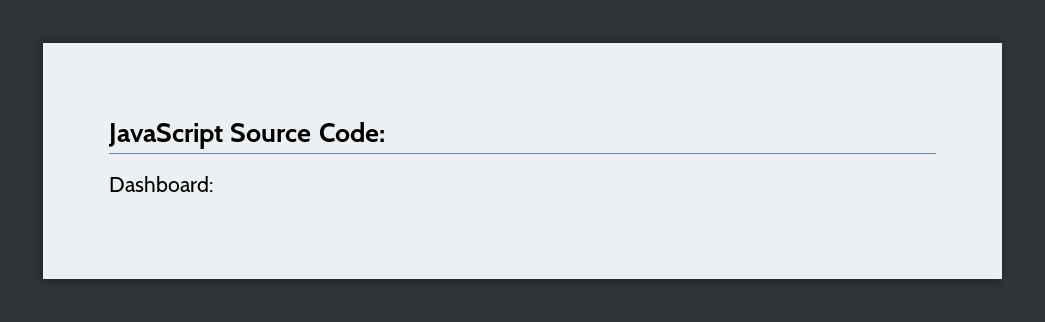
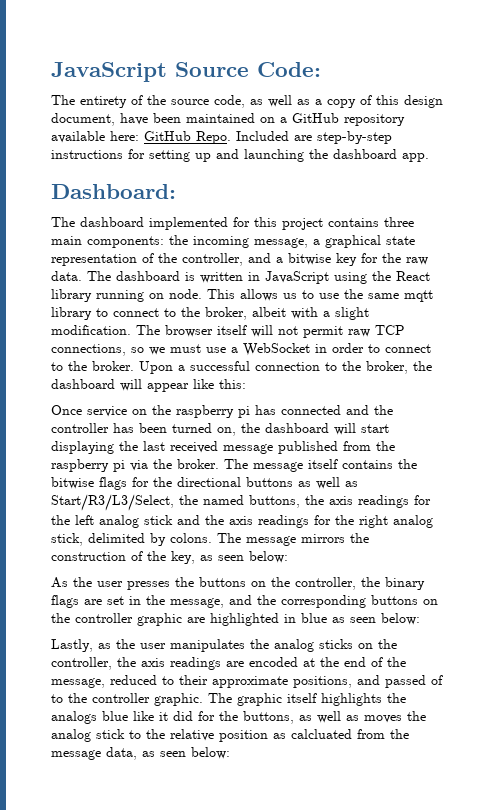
+ The entirety of the source code, as well as a copy of this design document, have been maintained on a GitHub repository available here: GitHub Repo. Included are step-by-step instructions for setting up and launching the dashboard app.
  Dashboard:
+ The dashboard implemented for this project contains three main components: the incoming message, a graphical state representation of the controller, and a bitwise key for the raw data. The dashboard is written in JavaScript using the React library running on node. This allows us to use the same mqtt library to connect to the broker, albeit with a slight modification. The browser itself will not permit raw TCP connections, so we must use a WebSocket in order to connect to the broker. Upon a successful connection to the broker, the dashboard will appear like this:
+ Once service on the raspberry pi has connected and the controller has been turned on, the dashboard will start displaying the last received message published from the raspberry pi via the broker. The message itself contains the bitwise flags for the directional buttons as well as Start/R3/L3/Select, the named buttons, the axis readings for the left analog stick and the axis readings for the right analog stick, delimited by colons. The message mirrors the construction of the key, as seen below:
+ As the user presses the buttons on the controller, the binary flags are set in the message, and the corresponding buttons on the controller graphic are highlighted in blue as seen below:
+ Lastly, as the user manipulates the analog sticks on the controller, the axis readings are encoded at the end of the message, reduced to their approximate positions, and passed of to the controller graphic. The graphic itself highlights the analogs blue like it did for the buttons, as well as moves the analog stick to the relative position as calcluated from the message data, as seen below:

